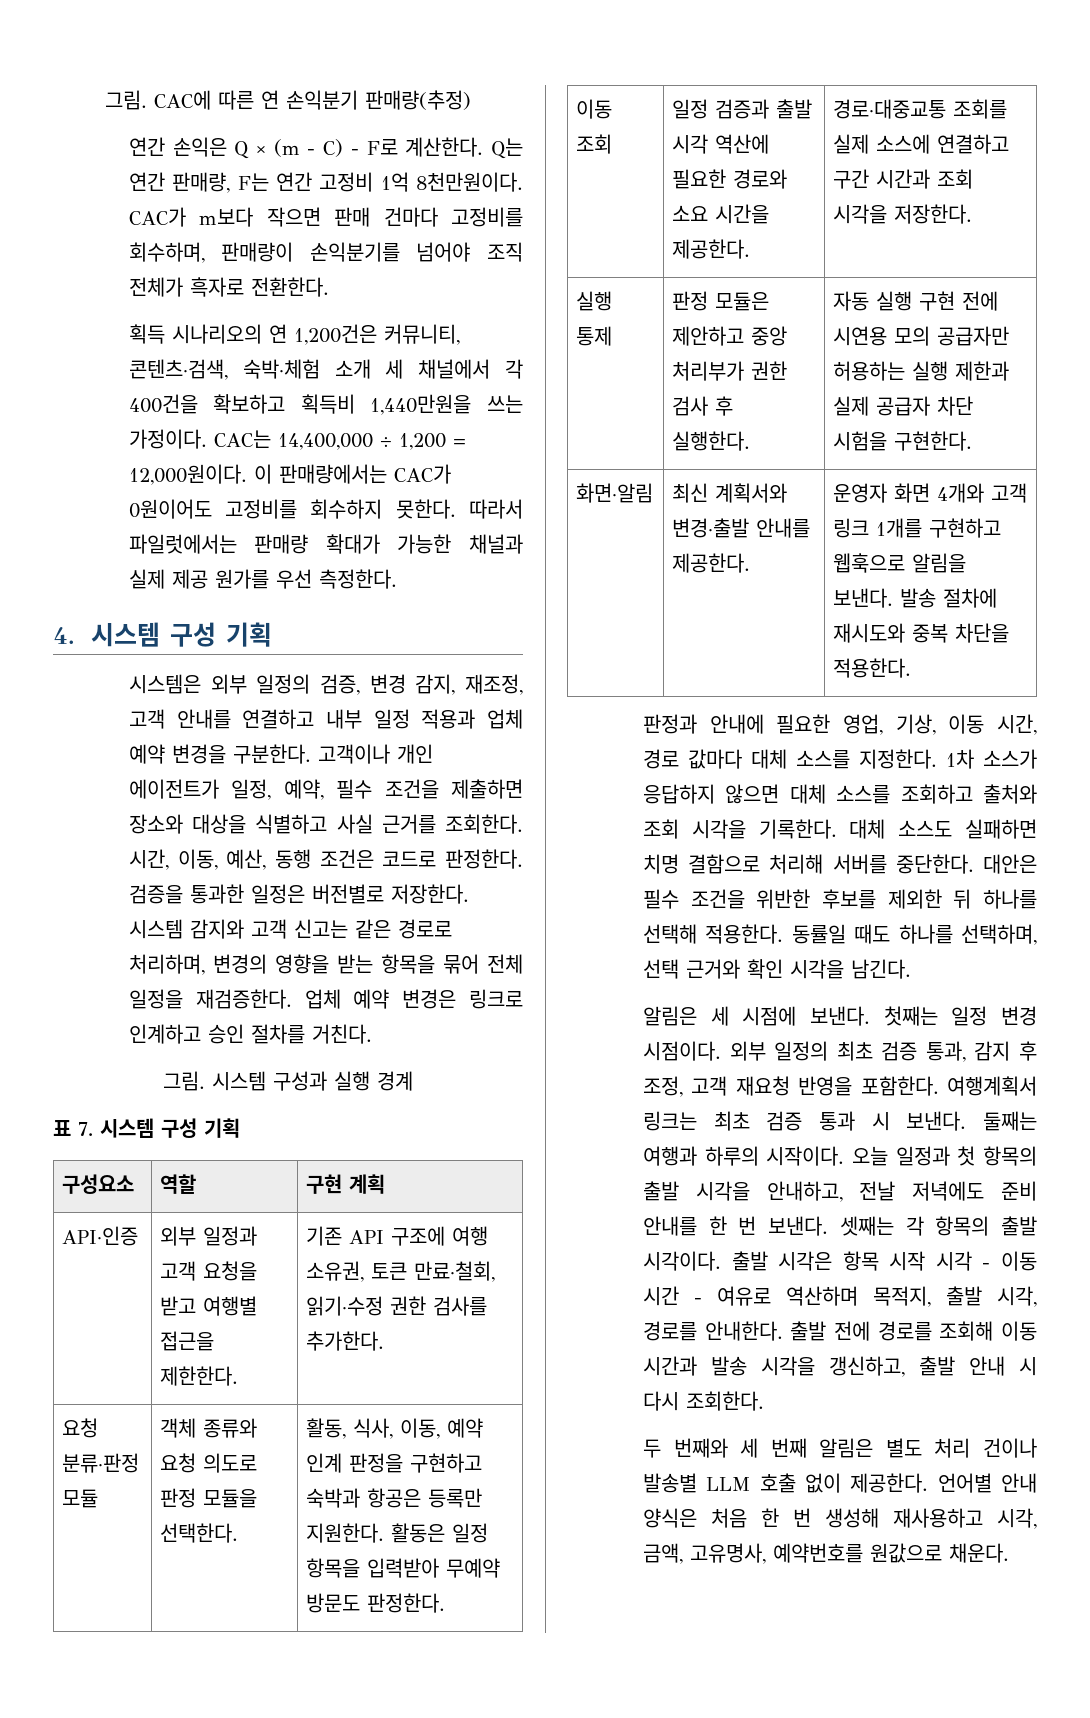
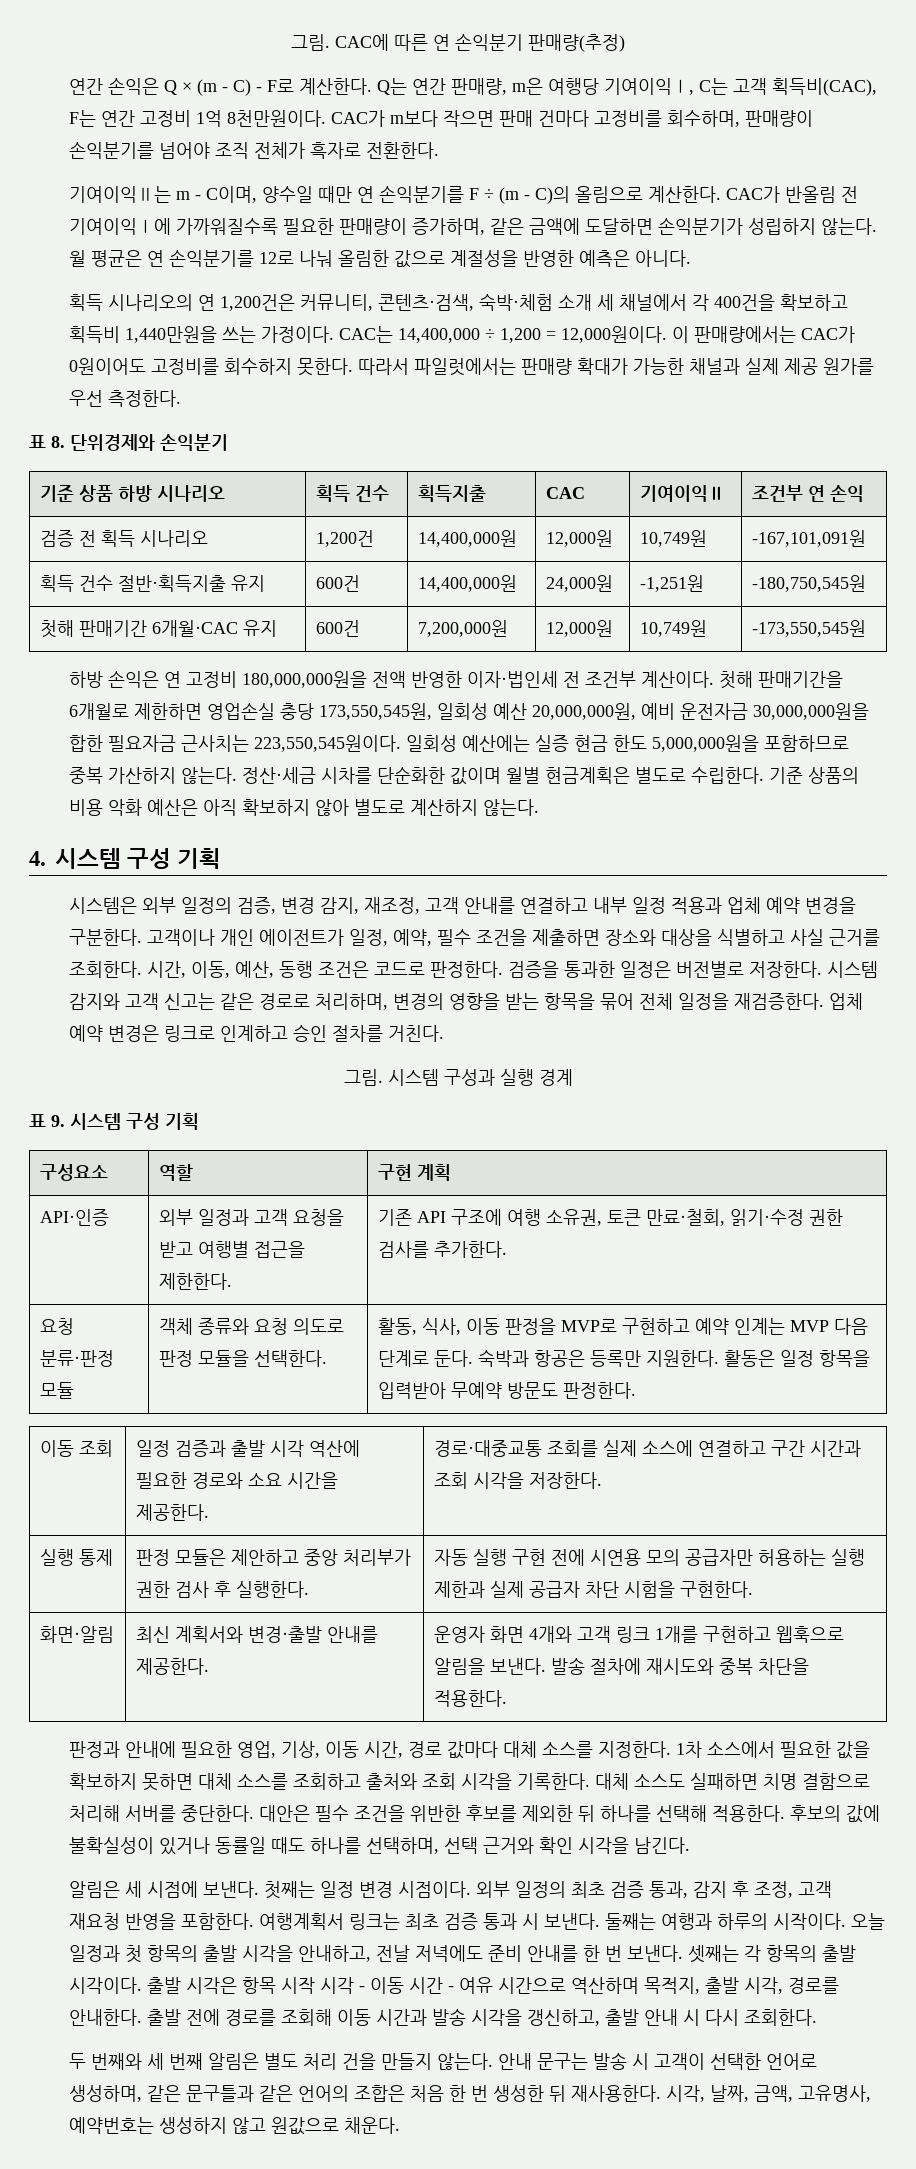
- Q는 연간 판매량, F는 연간 고정비 1억 8천만원이다.
+ Q는 연간 판매량, m은 여행당 기여이익Ⅰ, C는 고객 획득비(CAC), F는 연간 고정비 1억 8천만원이다.
+ 기여이익Ⅱ는 m - C이며, 양수일 때만 연 손익분기를 F ÷ (m - C)의 올림으로 계산한다. CAC가 반올림 전 기여이익Ⅰ에 가까워질수록 필요한 판매량이 증가하며, 같은 금액에 도달하면 손익분기가 성립하지 않는다. 월 평균은 연 손익분기를 12로 나눠 올림한 값으로 계절성을 반영한 예측은 아니다.
+ 표 8. 단위경제와 손익분기
+ 기준 상품 하방 시나리오 | 획득 건수 | 획득지출 | CAC | 기여이익Ⅱ | 조건부 연 손익
+ 검증 전 획득 시나리오 | 1,200건 | 14,400,000원 | 12,000원 | 10,749원 | -167,101,091원
+ 획득 건수 절반·획득지출 유지 | 600건 | 14,400,000원 | 24,000원 | -1,251원 | -180,750,545원
+ 첫해 판매기간 6개월·CAC 유지 | 600건 | 7,200,000원 | 12,000원 | 10,749원 | -173,550,545원
+ 하방 손익은 연 고정비 180,000,000원을 전액 반영한 이자·법인세 전 조건부 계산이다. 첫해 판매기간을 6개월로 제한하면 영업손실 충당 173,550,545원, 일회성 예산 20,000,000원, 예비 운전자금 30,000,000원을 합한 필요자금 근사치는 223,550,545원이다. 일회성 예산에는 실증 현금 한도 5,000,000원을 포함하므로 중복 가산하지 않는다. 정산·세금 시차를 단순화한 값이며 월별 현금계획은 별도로 수립한다. 기준 상품의 비용 악화 예산은 아직 확보하지 않아 별도로 계산하지 않는다.
- 표 7. 시스템 구성 기획
+ 표 9. 시스템 구성 기획
- 요청 분류·판정 모듈 | 객체 종류와 요청 의도로 판정 모듈을 선택한다. | 활동, 식사, 이동, 예약 인계 판정을 구현하고 숙박과 항공은 등록만 지원한다. 활동은 일정 항목을 입력받아 무예약 방문도 판정한다.
+ 요청 분류·판정 모듈 | 객체 종류와 요청 의도로 판정 모듈을 선택한다. | 활동, 식사, 이동 판정을 MVP로 구현하고 예약 인계는 MVP 다음 단계로 둔다. 숙박과 항공은 등록만 지원한다. 활동은 일정 항목을 입력받아 무예약 방문도 판정한다.
- 1차 소스가 응답하지 않으면 대체 소스를 조회하고 출처와 조회 시각을 기록한다.
+ 1차 소스에서 필요한 값을 확보하지 못하면 대체 소스를 조회하고 출처와 조회 시각을 기록한다.
- 동률일 때도 하나를 선택하며, 선택 근거와 확인 시각을 남긴다.
+ 후보의 값에 불확실성이 있거나 동률일 때도 하나를 선택하며, 선택 근거와 확인 시각을 남긴다.
- 출발 시각은 항목 시작 시각 - 이동 시간 - 여유로 역산하며 목적지, 출발 시각, 경로를 안내한다.
+ 출발 시각은 항목 시작 시각 - 이동 시간 - 여유 시간으로 역산하며 목적지, 출발 시각, 경로를 안내한다.
- 두 번째와 세 번째 알림은 별도 처리 건이나 발송별 LLM 호출 없이 제공한다. 언어별 안내 양식은 처음 한 번 생성해 재사용하고 시각, 금액, 고유명사, 예약번호를 원값으로 채운다.
+ 두 번째와 세 번째 알림은 별도 처리 건을 만들지 않는다. 안내 문구는 발송 시 고객이 선택한 언어로 생성하며, 같은 문구틀과 같은 언어의 조합은 처음 한 번 생성한 뒤 재사용한다. 시각, 날짜, 금액, 고유명사, 예약번호는 생성하지 않고 원값으로 채운다.

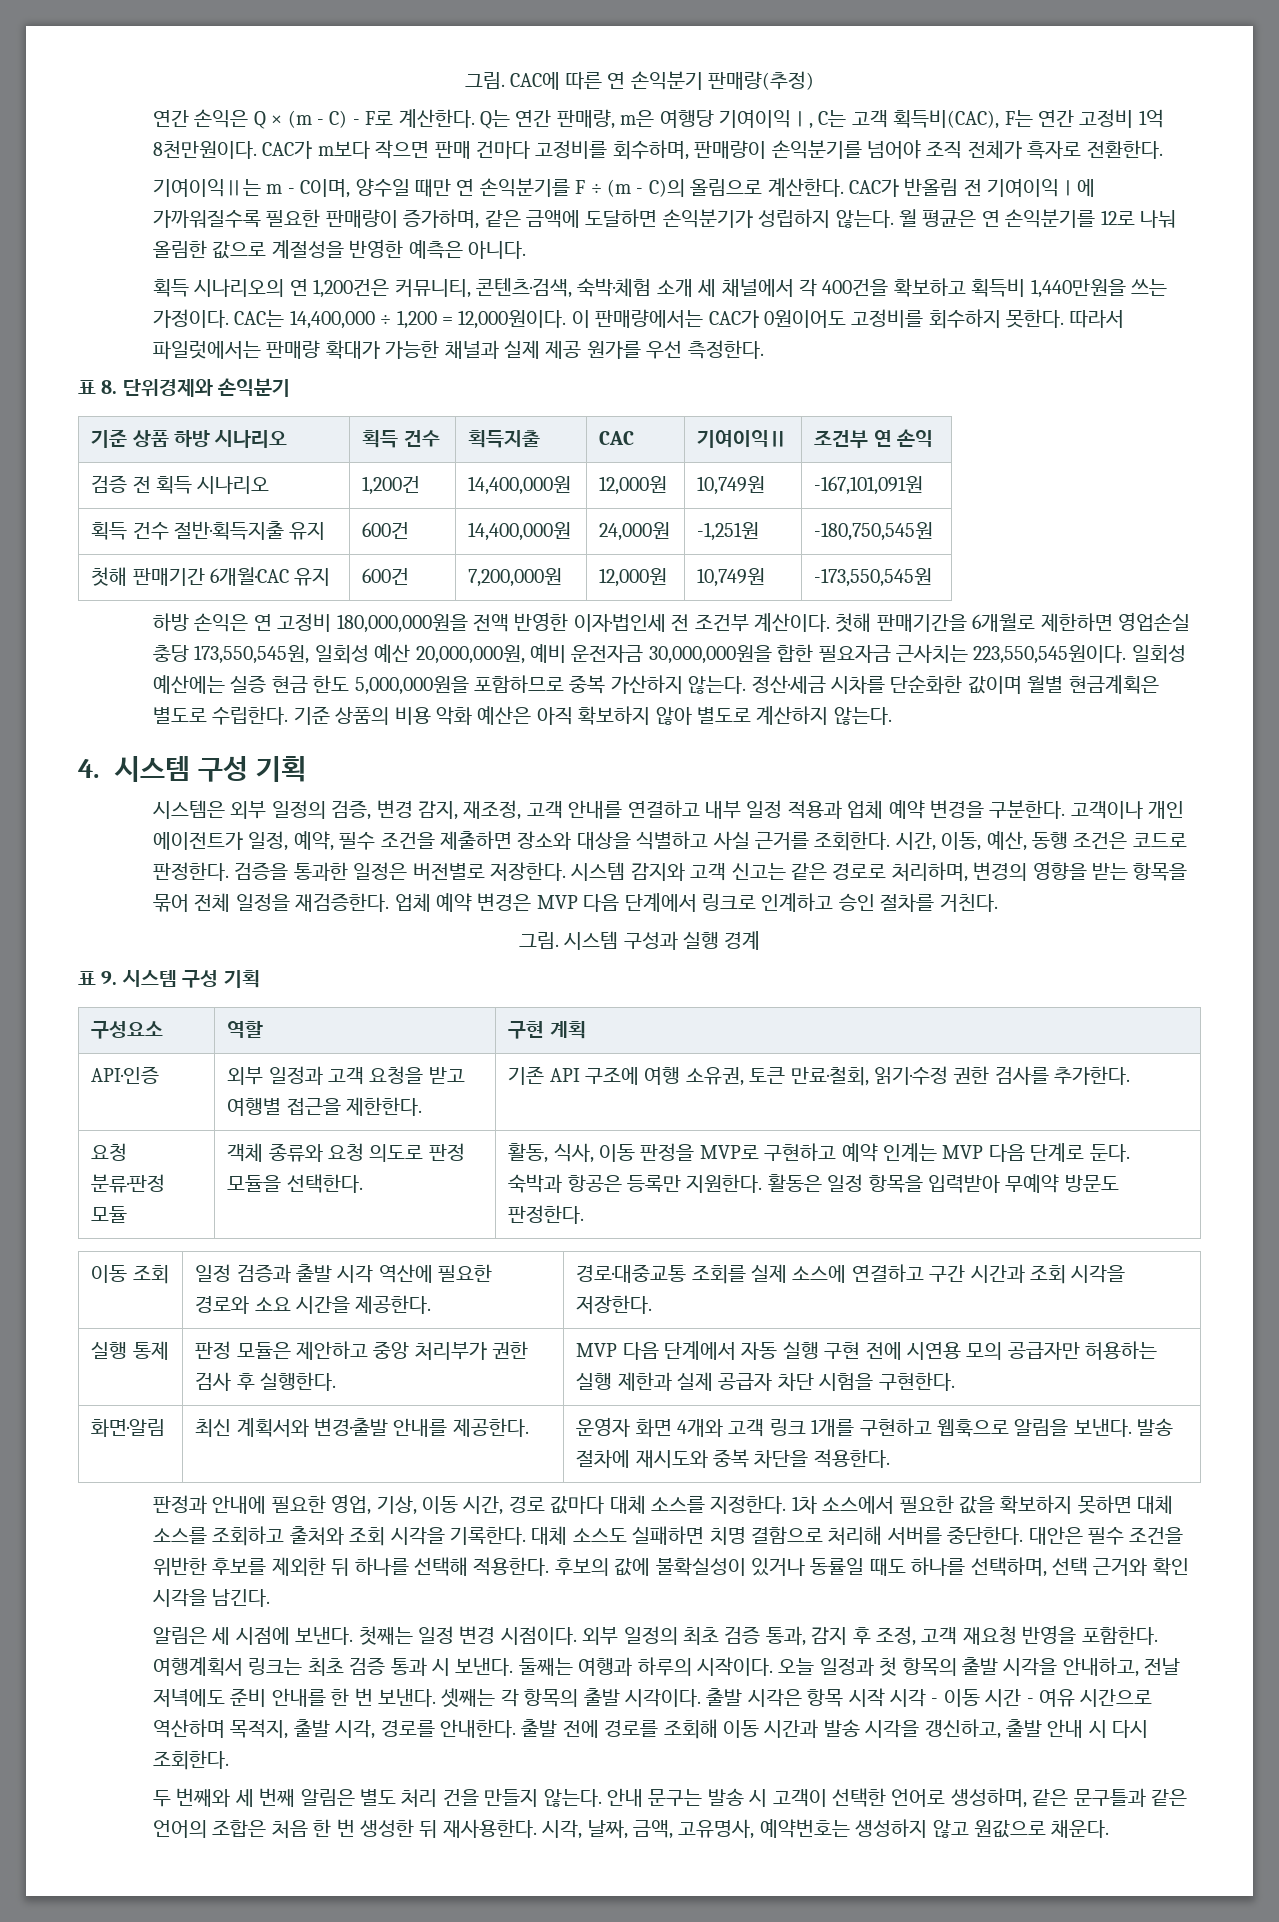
- 업체 예약 변경은 링크로 인계하고 승인 절차를 거친다.
+ 업체 예약 변경은 MVP 다음 단계에서 링크로 인계하고 승인 절차를 거친다.
- 실행 통제 | 판정 모듈은 제안하고 중앙 처리부가 권한 검사 후 실행한다. | 자동 실행 구현 전에 시연용 모의 공급자만 허용하는 실행 제한과 실제 공급자 차단 시험을 구현한다.
+ 실행 통제 | 판정 모듈은 제안하고 중앙 처리부가 권한 검사 후 실행한다. | MVP 다음 단계에서 자동 실행 구현 전에 시연용 모의 공급자만 허용하는 실행 제한과 실제 공급자 차단 시험을 구현한다.

